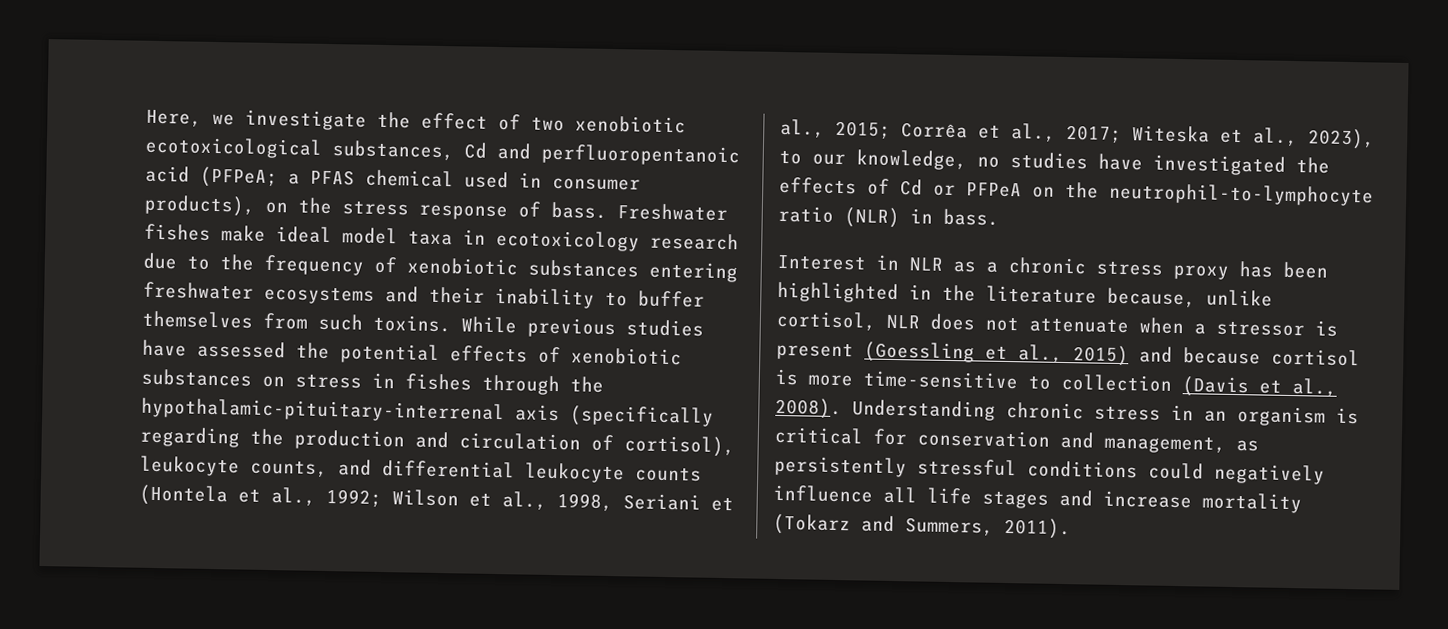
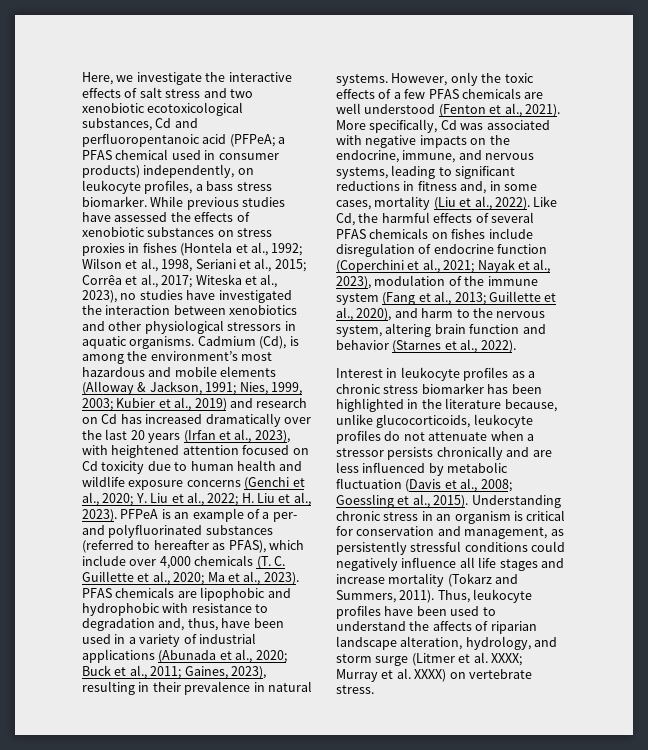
- Here, we investigate the effect of two xenobiotic ecotoxicological substances, Cd and perfluoropentanoic acid (PFPeA; a PFAS chemical used in consumer products), on the stress response of bass. Freshwater fishes make ideal model taxa in ecotoxicology research due to the frequency of xenobiotic substances entering freshwater ecosystems and their inability to buffer themselves from such toxins.
+ Here, we investigate the interactive effects of salt stress and two xenobiotic ecotoxicological substances, Cd and perfluoropentanoic acid (PFPeA; a PFAS chemical used in consumer products) independently, on leukocyte profiles, a bass stress biomarker.
- While previous studies have assessed the potential effects of xenobiotic substances on stress in fishes through the hypothalamic-pituitary-interrenal axis (specifically regarding the production and circulation of cortisol), leukocyte counts, and differential leukocyte counts (Hontela et al., 1992; Wilson et al., 1998, Seriani et al., 2015; Corrêa et al., 2017; Witeska et al., 2023), to our knowledge, no studies have investigated the effects of Cd or PFPeA on the neutrophil-to-lymphocyte ratio (NLR) in bass.
+ While previous studies have assessed the effects of xenobiotic substances on stress proxies in fishes (Hontela et al., 1992; Wilson et al., 1998, Seriani et al., 2015; Corrêa et al., 2017; Witeska et al., 2023), no studies have investigated the interaction between xenobiotics and other physiological stressors in aquatic organisms. Cadmium (Cd), is among the environment’s most hazardous and mobile elements (Alloway & Jackson, 1991; Nies, 1999, 2003; Kubier et al., 2019) and research on Cd has increased dramatically over the last 20 years (Irfan et al., 2023), with heightened attention focused on Cd toxicity due to human health and wildlife exposure concerns (Genchi et al., 2020; Y. Liu et al., 2022; H. Liu et al., 2023). PFPeA is an example of a per- and polyfluorinated substances (referred to hereafter as PFAS), which include over 4,000 chemicals (T. C. Guillette et al., 2020; Ma et al., 2023). PFAS chemicals are lipophobic and hydrophobic with resistance to degradation and, thus, have been used in a variety of industrial applications (Abunada et al., 2020; Buck et al., 2011; Gaines, 2023), resulting in their prevalence in natural systems. However, only the toxic effects of a few PFAS chemicals are well understood (Fenton et al., 2021). More specifically, Cd was associated with negative impacts on the endocrine, immune, and nervous systems, leading to significant reductions in fitness and, in some cases, mortality (Liu et al., 2022). Like Cd, the harmful effects of several PFAS chemicals on fishes include disregulation of endocrine function (Coperchini et al., 2021; Nayak et al., 2023), modulation of the immune system (Fang et al., 2013; Guillette et al., 2020), and harm to the nervous system, altering brain function and behavior (Starnes et al., 2022).
- Interest in NLR as a chronic stress proxy has been highlighted in the literature because, unlike cortisol, NLR does not attenuate when a stressor is present (Goessling et al., 2015) and because cortisol is more time-sensitive to collection (Davis et al., 2008).
+ Interest in leukocyte profiles as a chronic stress biomarker has been highlighted in the literature because, unlike glucocorticoids, leukocyte profiles do not attenuate when a stressor persists chronically and are less influenced by metabolic fluctuation (Davis et al., 2008; Goessling et al., 2015).
+ Thus, leukocyte profiles have been used to understand the affects of riparian landscape alteration, hydrology, and storm surge (Litmer et al. XXXX; Murray et al. XXXX) on vertebrate stress.

